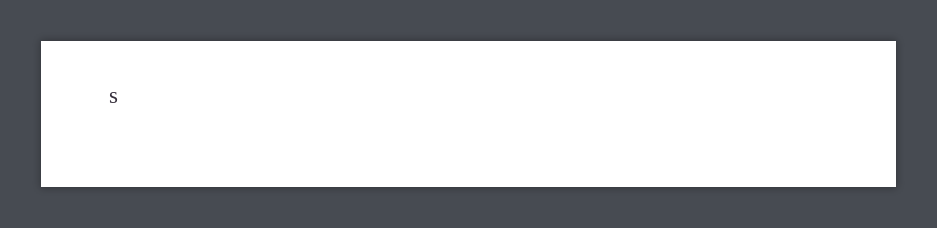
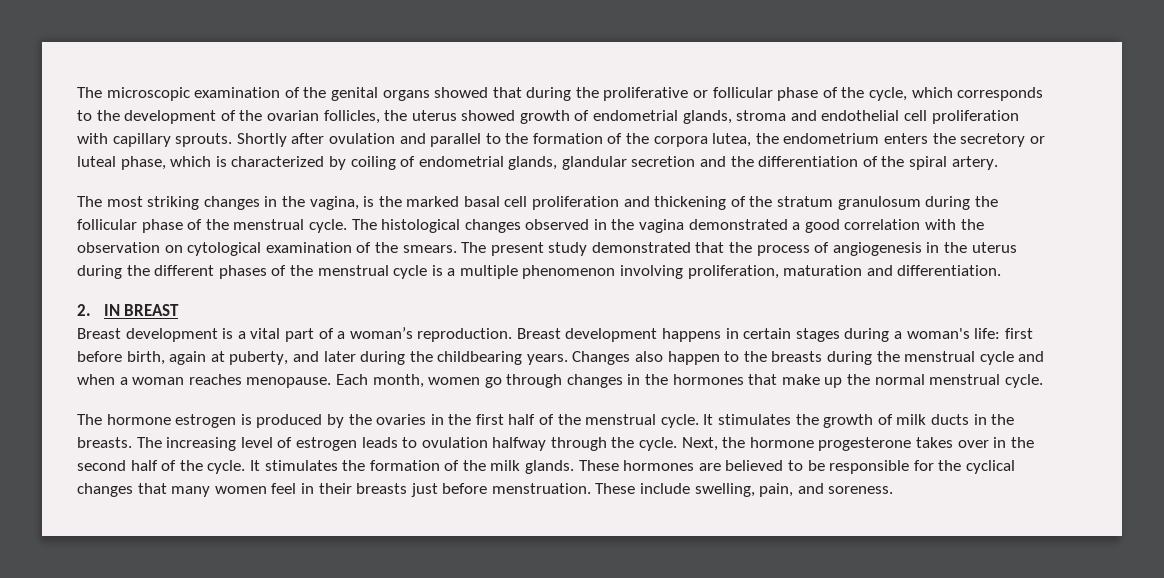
- s
+ The microscopic examination of the genital organs showed that during the proliferative or follicular phase of the cycle, which corresponds to the development of the ovarian follicles, the uterus showed growth of endometrial glands, stroma and endothelial cell proliferation with capillary sprouts. Shortly after ovulation and parallel to the formation of the corpora lutea, the endometrium enters the secretory or luteal phase, which is characterized by coiling of endometrial glands, glandular secretion and the differentiation of the spiral artery.
+ The most striking changes in the vagina, is the marked basal cell proliferation and thickening of the stratum granulosum during the follicular phase of the menstrual cycle. The histological changes observed in the vagina demonstrated a good correlation with the observation on cytological examination of the smears. The present study demonstrated that the process of angiogenesis in the uterus during the different phases of the menstrual cycle is a multiple phenomenon involving proliferation, maturation and differentiation.
+ 2. IN BREAST
+ Breast development is a vital part of a woman’s reproduction. Breast development happens in certain stages during a woman's life: first before birth, again at puberty, and later during the childbearing years. Changes also happen to the breasts during the menstrual cycle and when a woman reaches menopause. Each month, women go through changes in the hormones that make up the normal menstrual cycle.
+ The hormone estrogen is produced by the ovaries in the first half of the menstrual cycle. It stimulates the growth of milk ducts in the breasts. The increasing level of estrogen leads to ovulation halfway through the cycle. Next, the hormone progesterone takes over in the second half of the cycle. It stimulates the formation of the milk glands. These hormones are believed to be responsible for the cyclical changes that many women feel in their breasts just before menstruation. These include swelling, pain, and soreness.

